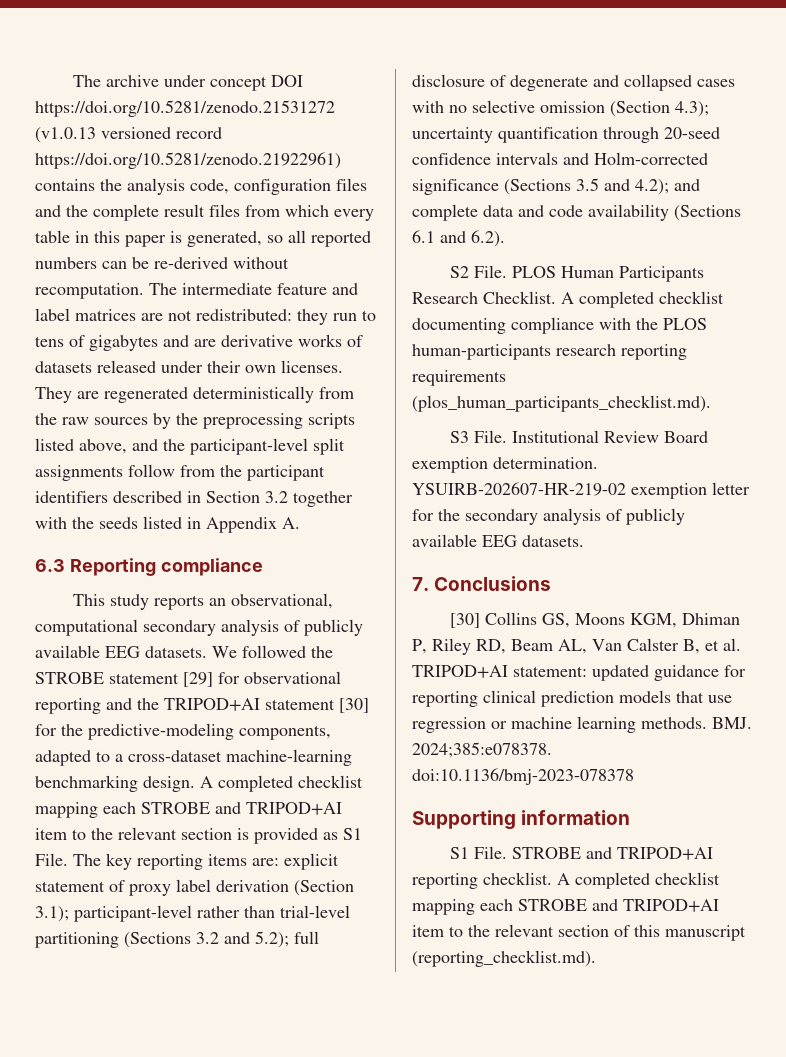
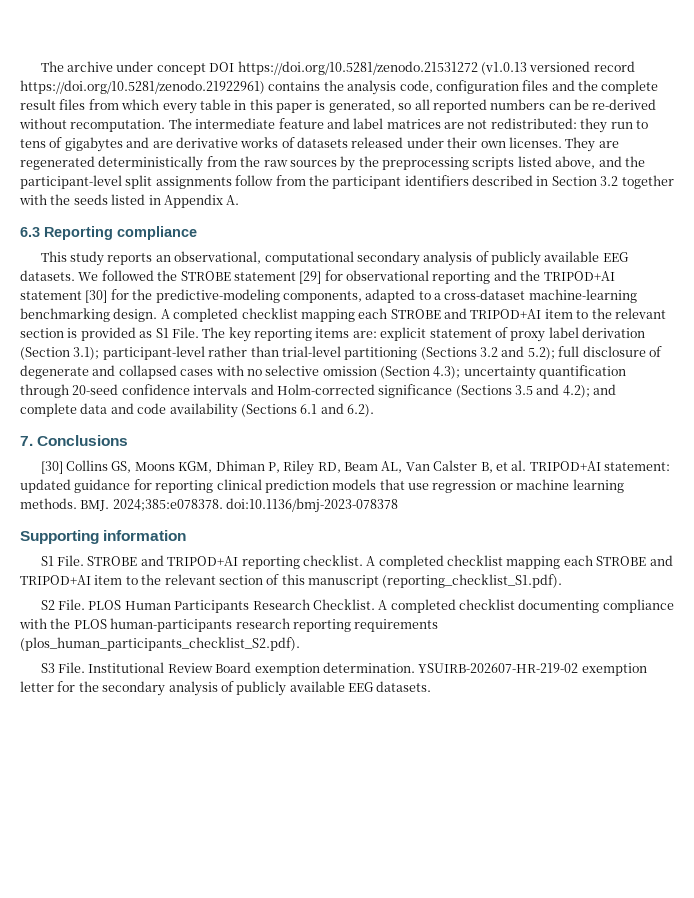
- S2 File. PLOS Human Participants Research Checklist. A completed checklist documenting compliance with the PLOS human-participants research reporting requirements (plos_human_participants_checklist.md).
- S3 File. Institutional Review Board exemption determination. YSUIRB-202607-HR-219-02 exemption letter for the secondary analysis of publicly available EEG datasets.
- A completed checklist mapping each STROBE and TRIPOD+AI item to the relevant section of this manuscript (reporting_checklist.md).
+ A completed checklist mapping each STROBE and TRIPOD+AI item to the relevant section of this manuscript (reporting_checklist_S1.pdf).
+ S2 File. PLOS Human Participants Research Checklist. A completed checklist documenting compliance with the PLOS human-participants research reporting requirements (plos_human_participants_checklist_S2.pdf).
+ S3 File. Institutional Review Board exemption determination. YSUIRB-202607-HR-219-02 exemption letter for the secondary analysis of publicly available EEG datasets.

